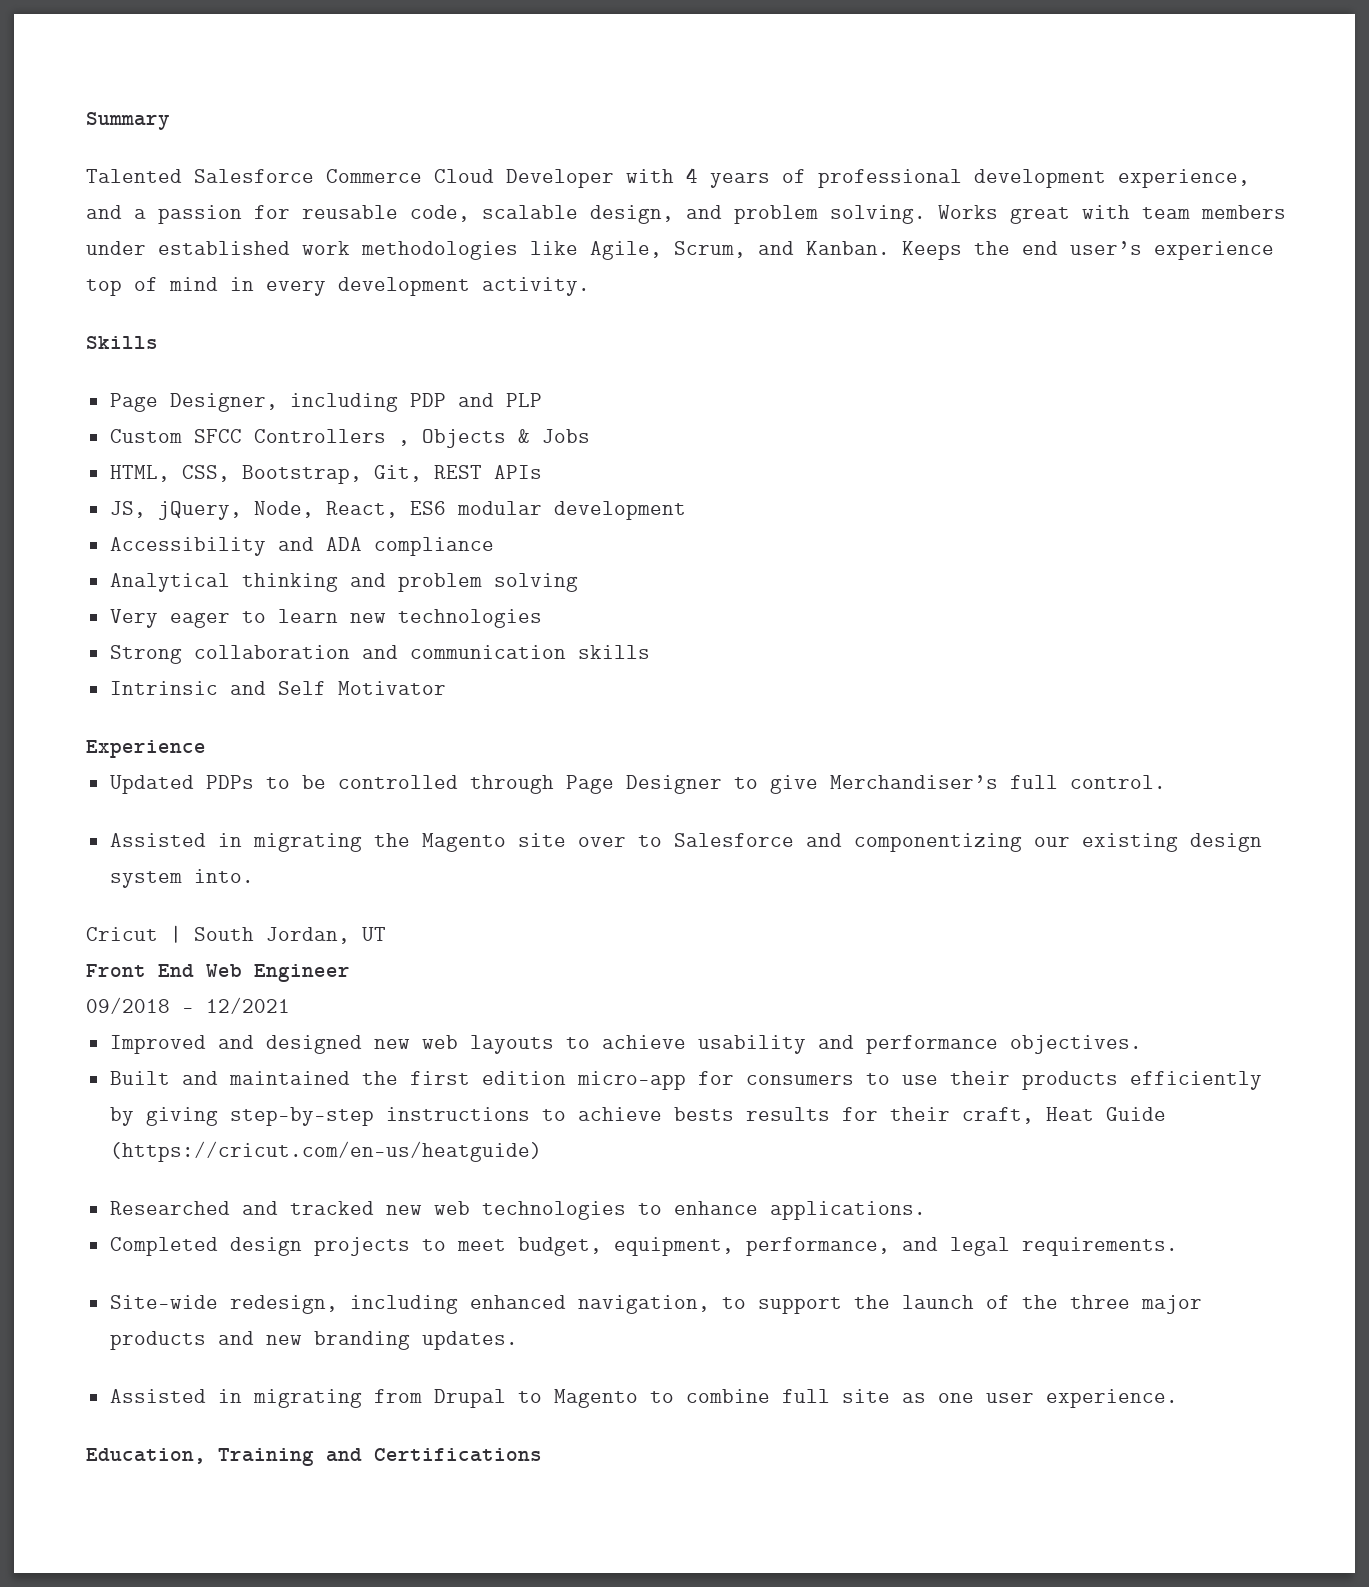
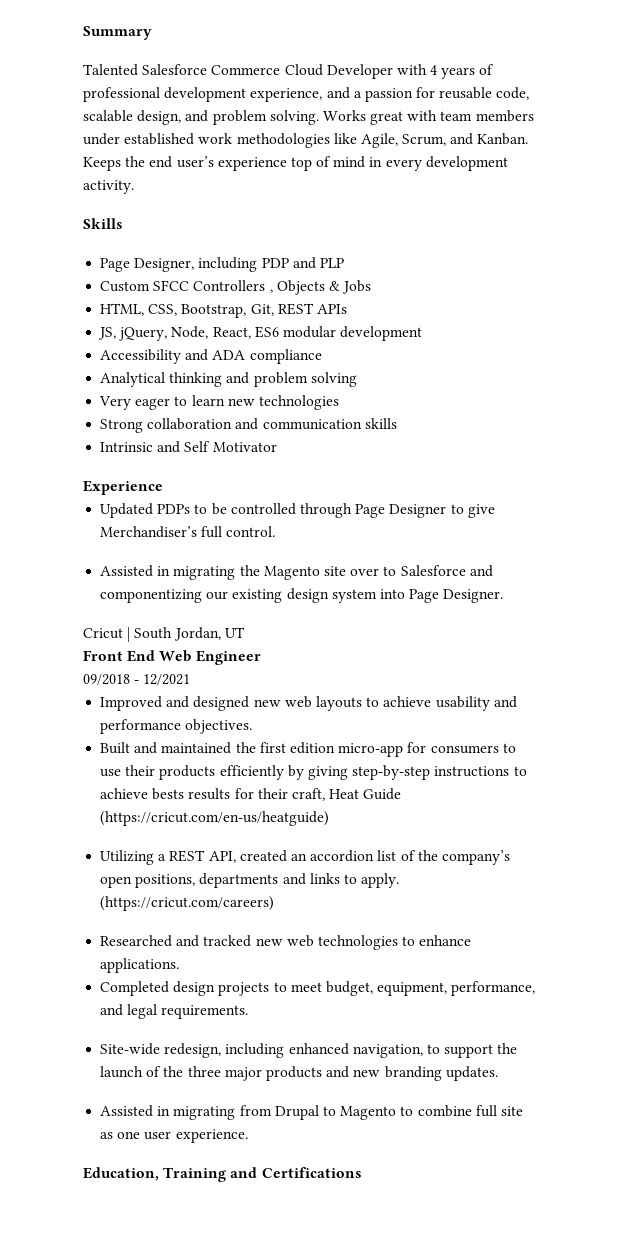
- Assisted in migrating the Magento site over to Salesforce and componentizing our existing design system into.
+ Assisted in migrating the Magento site over to Salesforce and componentizing our existing design system into Page Designer.
+ Utilizing a REST API, created an accordion list of the company’s open positions, departments and links to apply. (https://cricut.com/careers)

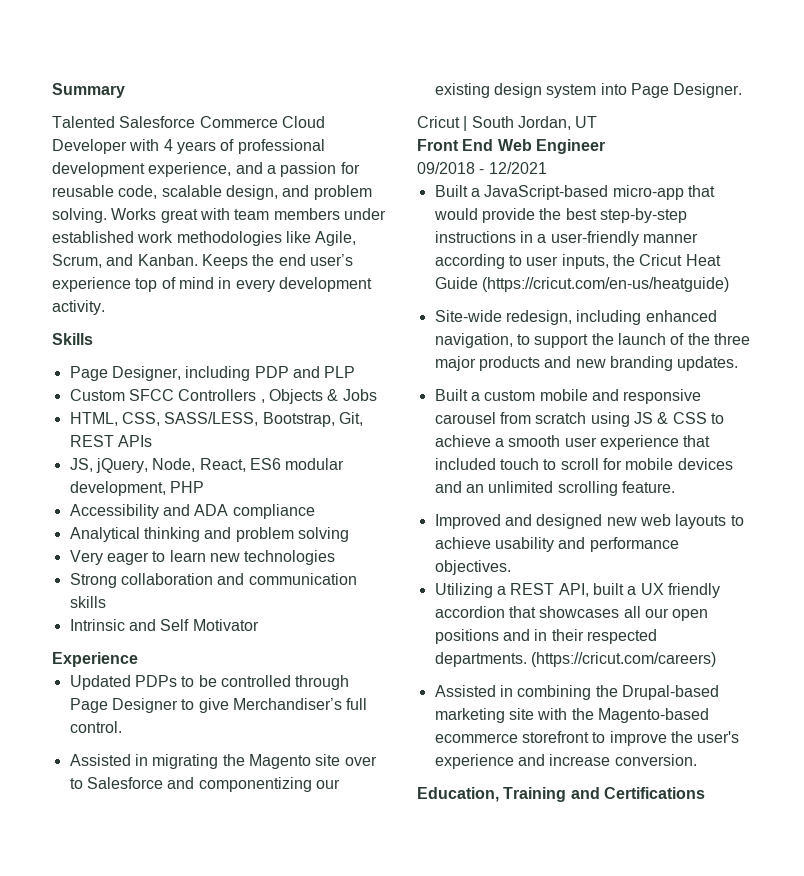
- HTML, CSS, Bootstrap, Git, REST APIs
+ HTML, CSS, SASS/LESS, Bootstrap, Git, REST APIs
- JS, jQuery, Node, React, ES6 modular development
+ JS, jQuery, Node, React, ES6 modular development, PHP
- Improved and designed new web layouts to achieve usability and performance objectives.
- Built and maintained the first edition micro-app for consumers to use their products efficiently by giving step-by-step instructions to achieve bests results for their craft, Heat Guide (https://cricut.com/en-us/heatguide)
- Utilizing a REST API, created an accordion list of the company’s open positions, departments and links to apply. (https://cricut.com/careers)
- Researched and tracked new web technologies to enhance applications.
- Completed design projects to meet budget, equipment, performance, and legal requirements.
+ Built a JavaScript-based micro-app that would provide the best step-by-step instructions in a user-friendly manner according to user inputs, the Cricut Heat Guide (https://cricut.com/en-us/heatguide)
- Assisted in migrating from Drupal to Magento to combine full site as one user experience.
+ Built a custom mobile and responsive carousel from scratch using JS & CSS to achieve a smooth user experience that included touch to scroll for mobile devices and an unlimited scrolling feature.
+ Improved and designed new web layouts to achieve usability and performance objectives.
+ Utilizing a REST API, built a UX friendly accordion that showcases all our open positions and in their respected departments. (https://cricut.com/careers)
+ Assisted in combining the Drupal-based marketing site with the Magento-based ecommerce storefront to improve the user's experience and increase conversion.

